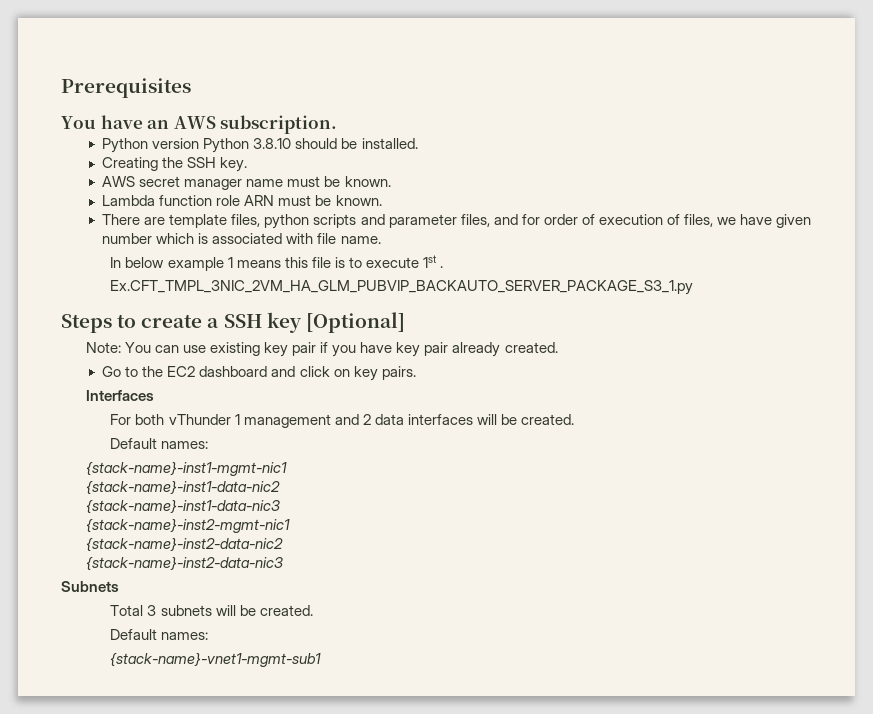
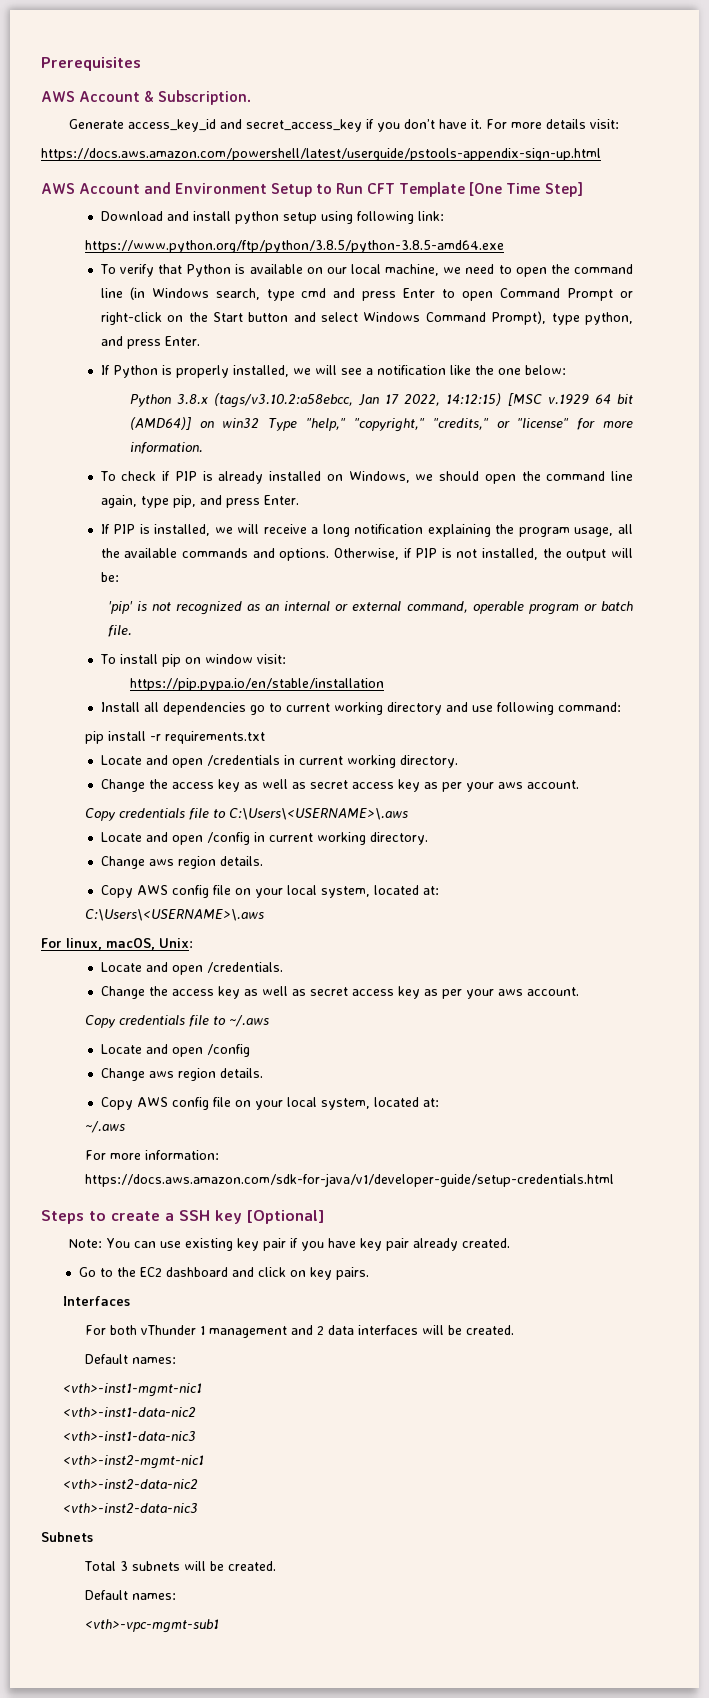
- You have an AWS subscription.
- Python version Python 3.8.10 should be installed.
- Creating the SSH key.
- AWS secret manager name must be known.
- Lambda function role ARN must be known.
- There are template files, python scripts and parameter files, and for order of execution of files, we have given number which is associated with file name.
- In below example 1 means this file is to execute 1st .
- Ex.CFT_TMPL_3NIC_2VM_HA_GLM_PUBVIP_BACKAUTO_SERVER_PACKAGE_S3_1.py
+ AWS Account & Subscription.
+ Generate access_key_id and secret_access_key if you don’t have it. For more details visit:
+ https://docs.aws.amazon.com/powershell/latest/userguide/pstools-appendix-sign-up.html
+ AWS Account and Environment Setup to Run CFT Template [One Time Step]
+ Download and install python setup using following link:
+ https://www.python.org/ftp/python/3.8.5/python-3.8.5-amd64.exe
+ To verify that Python is available on our local machine, we need to open the command line (in Windows search, type cmd and press Enter to open Command Prompt or right-click on the Start button and select Windows Command Prompt), type python, and press Enter.
+ If Python is properly installed, we will see a notification like the one below:
+ Python 3.8.x (tags/v3.10.2:a58ebcc, Jan 17 2022, 14:12:15) [MSC v.1929 64 bit (AMD64)] on win32 Type "help," "copyright," "credits," or "license" for more information.
+ To check if PIP is already installed on Windows, we should open the command line again, type pip, and press Enter.
+ If PIP is installed, we will receive a long notification explaining the program usage, all the available commands and options. Otherwise, if PIP is not installed, the output will be:
+ 'pip' is not recognized as an internal or external command, operable program or batch file.
+ To install pip on window visit:
+ https://pip.pypa.io/en/stable/installation
+ Install all dependencies go to current working directory and use following command:
+ pip install -r requirements.txt
+ Locate and open /credentials in current working directory.
+ Change the access key as well as secret access key as per your aws account.
+ Copy credentials file to C:\Users\<USERNAME>\.aws
+ Locate and open /config in current working directory.
+ Change aws region details.
+ Copy AWS config file on your local system, located at:
+ C:\Users\<USERNAME>\.aws
+ For linux, macOS, Unix:
+ Locate and open /credentials.
+ Change the access key as well as secret access key as per your aws account.
+ Copy credentials file to ~/.aws
+ Locate and open /config
+ Change aws region details.
+ Copy AWS config file on your local system, located at:
+ ~/.aws
+ For more information: https://docs.aws.amazon.com/sdk-for-java/v1/developer-guide/setup-credentials.html
- {stack-name}-inst1-mgmt-nic1
- {stack-name}-inst1-data-nic2
- {stack-name}-inst1-data-nic3
- {stack-name}-inst2-mgmt-nic1
- {stack-name}-inst2-data-nic2
- {stack-name}-inst2-data-nic3
+ <vth>-inst1-mgmt-nic1
+ <vth>-inst1-data-nic2
+ <vth>-inst1-data-nic3
+ <vth>-inst2-mgmt-nic1
+ <vth>-inst2-data-nic2
+ <vth>-inst2-data-nic3
- {stack-name}-vnet1-mgmt-sub1
+ <vth>-vpc-mgmt-sub1

